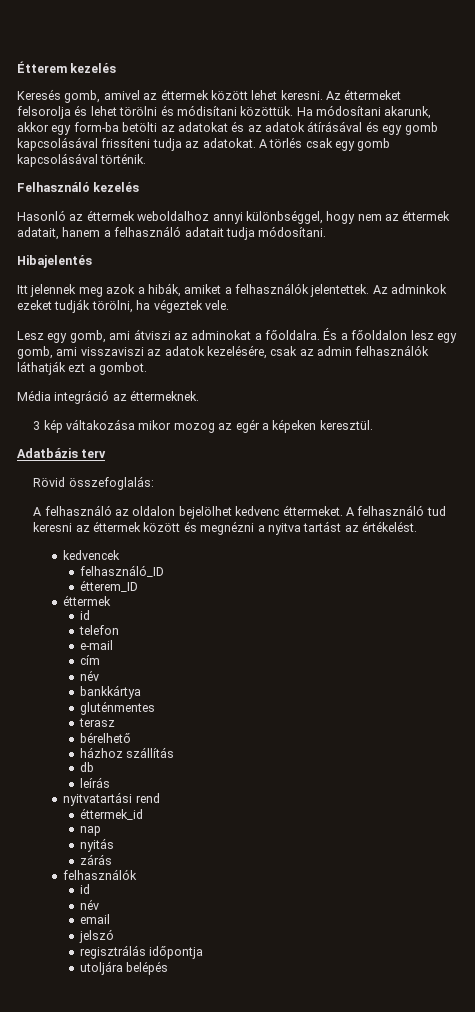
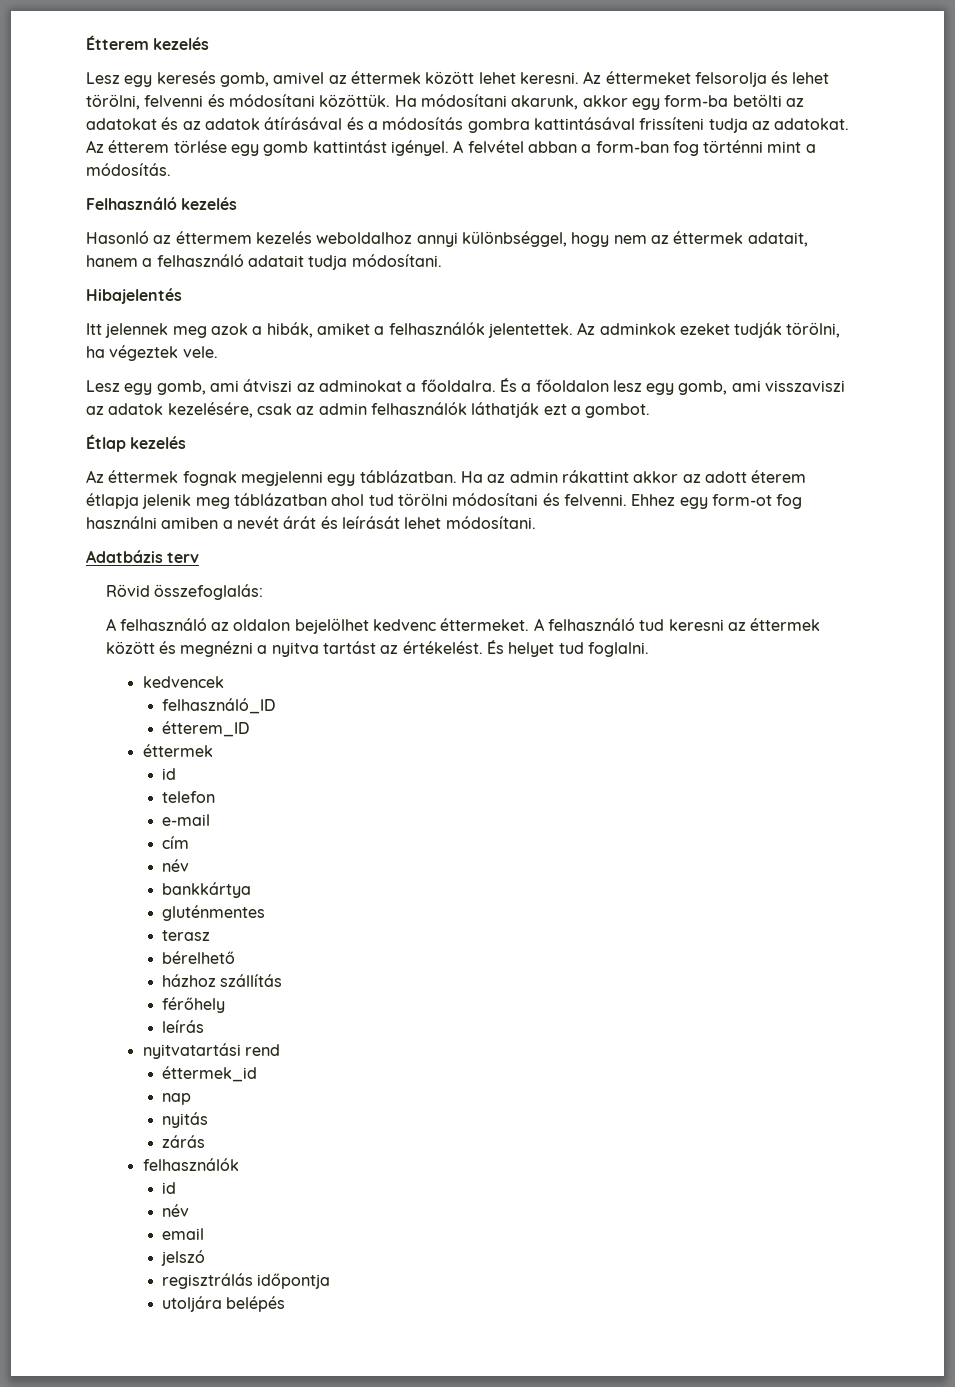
- Keresés gomb, amivel az éttermek között lehet keresni.
+ Lesz egy keresés gomb, amivel az éttermek között lehet keresni.
- Az éttermeket felsorolja és lehet törölni és módisítani közöttük.
+ Az éttermeket felsorolja és lehet törölni, felvenni és módosítani közöttük.
- Ha módosítani akarunk, akkor egy form-ba betölti az adatokat és az adatok átírásával és egy gomb kapcsolásával frissíteni tudja az adatokat. A törlés csak egy gomb kapcsolásával történik.
+ Ha módosítani akarunk, akkor egy form-ba betölti az adatokat és az adatok átírásával és a módosítás gombra kattintásával frissíteni tudja az adatokat. Az étterem törlése egy gomb kattintást igényel. A felvétel abban a form-ban fog történni mint a módosítás.
- Hasonló az éttermek weboldalhoz annyi különbséggel, hogy nem az éttermek adatait, hanem a felhasználó adatait tudja módosítani.
+ Hasonló az éttermem kezelés weboldalhoz annyi különbséggel, hogy nem az éttermek adatait, hanem a felhasználó adatait tudja módosítani.
- Média integráció az éttermeknek.
- 3 kép váltakozása mikor mozog az egér a képeken keresztül.
+ Étlap kezelés
+ Az éttermek fognak megjelenni egy táblázatban. Ha az admin rákattint akkor az adott éterem étlapja jelenik meg táblázatban ahol tud törölni módosítani és felvenni. Ehhez egy form-ot fog használni amiben a nevét árát és leírását lehet módosítani.
+ És helyet tud foglalni.
- db
+ férőhely

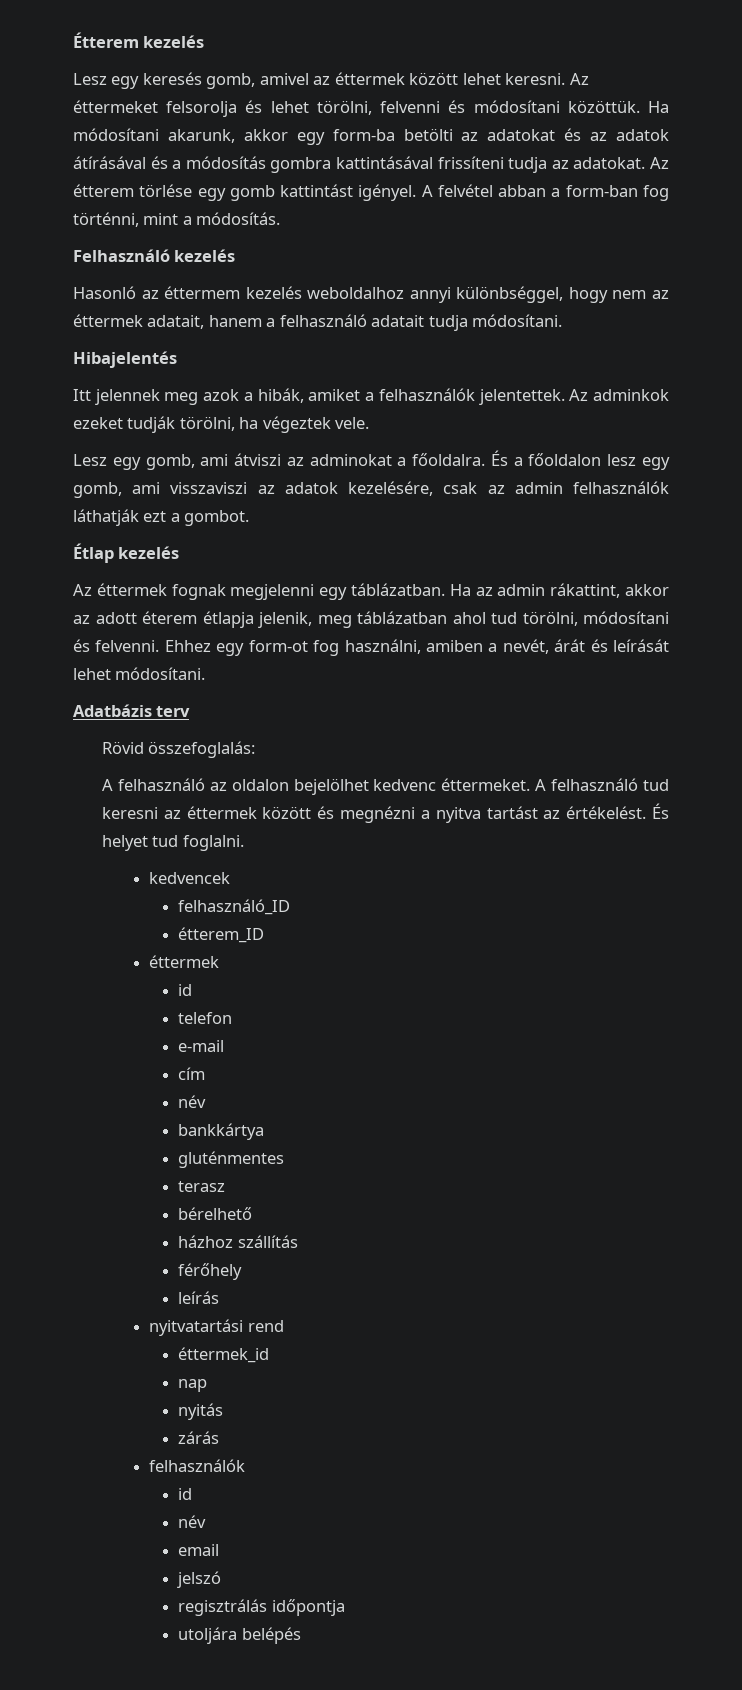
- A felvétel abban a form-ban fog történni mint a módosítás.
+ A felvétel abban a form-ban fog történni, mint a módosítás.
- Ha az admin rákattint akkor az adott éterem étlapja jelenik meg táblázatban ahol tud törölni módosítani és felvenni.
+ Ha az admin rákattint, akkor az adott éterem étlapja jelenik, meg táblázatban ahol tud törölni, módosítani és felvenni.
- Ehhez egy form-ot fog használni amiben a nevét árát és leírását lehet módosítani.
+ Ehhez egy form-ot fog használni, amiben a nevét, árát és leírását lehet módosítani.

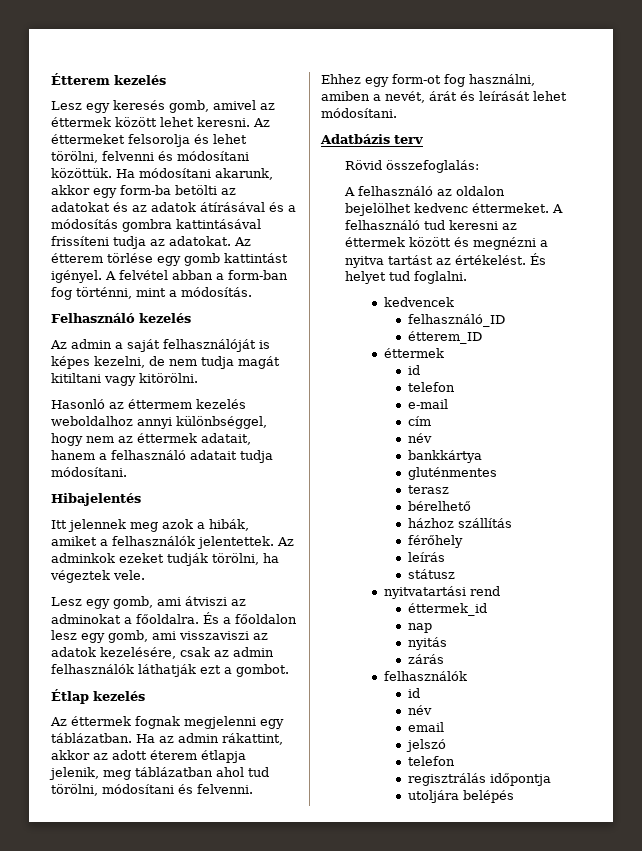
+ Az admin a saját felhasználóját is képes kezelni, de nem tudja magát kitiltani vagy kitörölni.
+ státusz
  jelszó
+ telefon

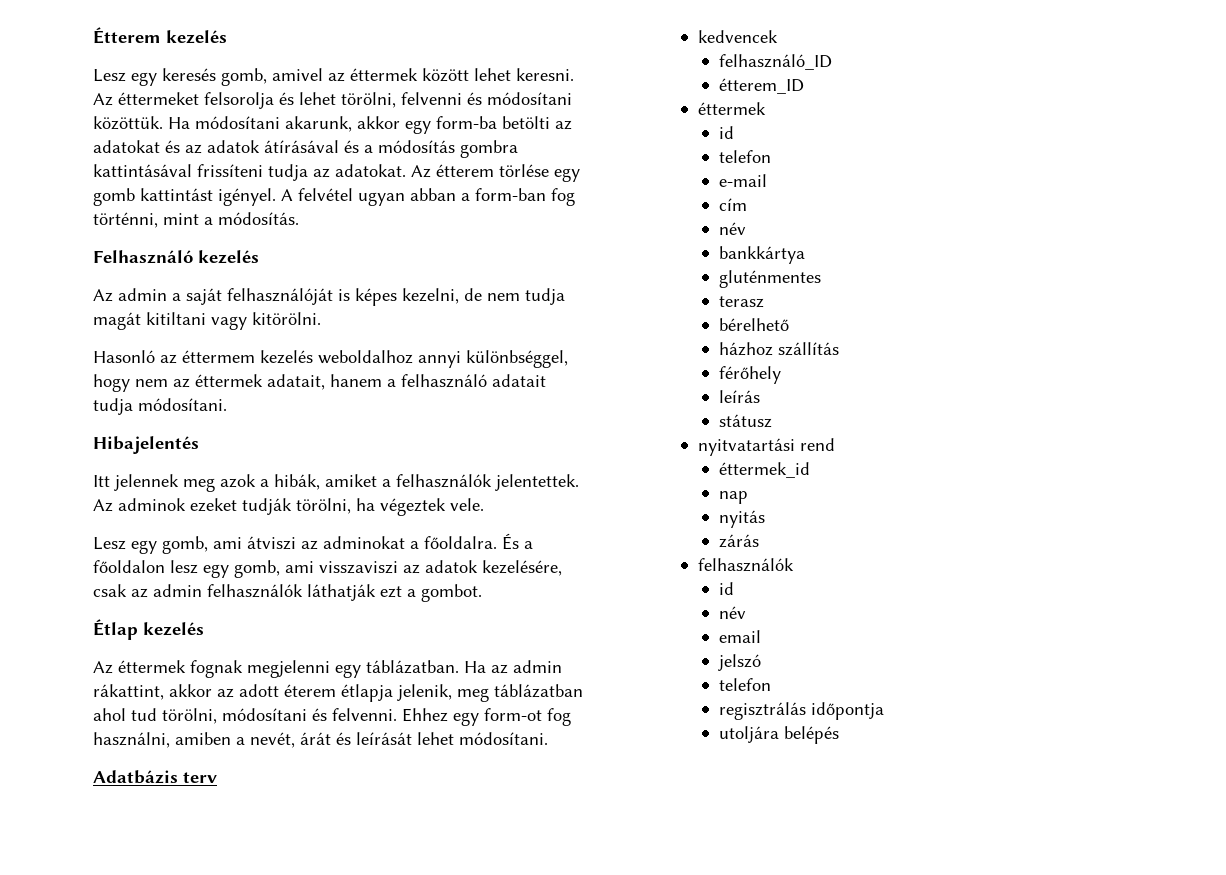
- A felvétel abban a form-ban fog történni, mint a módosítás.
+ A felvétel ugyan abban a form-ban fog történni, mint a módosítás.
- Az adminkok ezeket tudják törölni, ha végeztek vele.
+ Az adminok ezeket tudják törölni, ha végeztek vele.
- Rövid összefoglalás:
- A felhasználó az oldalon bejelölhet kedvenc éttermeket. A felhasználó tud keresni az éttermek között és megnézni a nyitva tartást az értékelést. És helyet tud foglalni.

